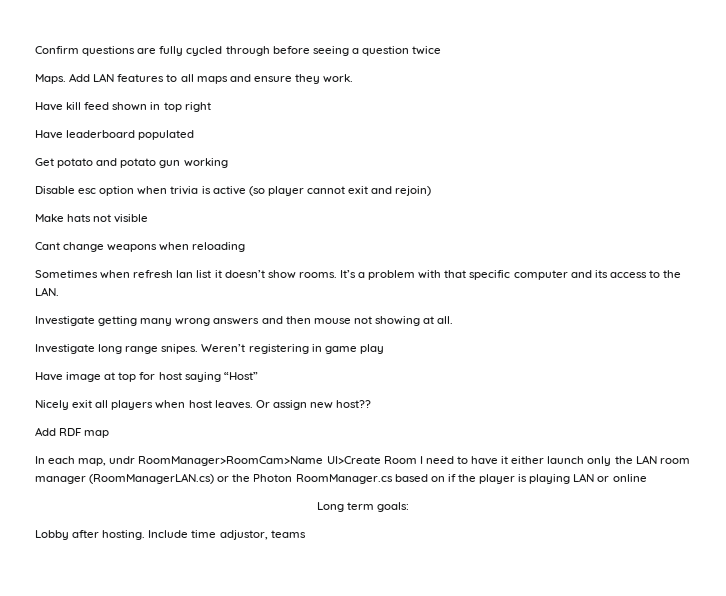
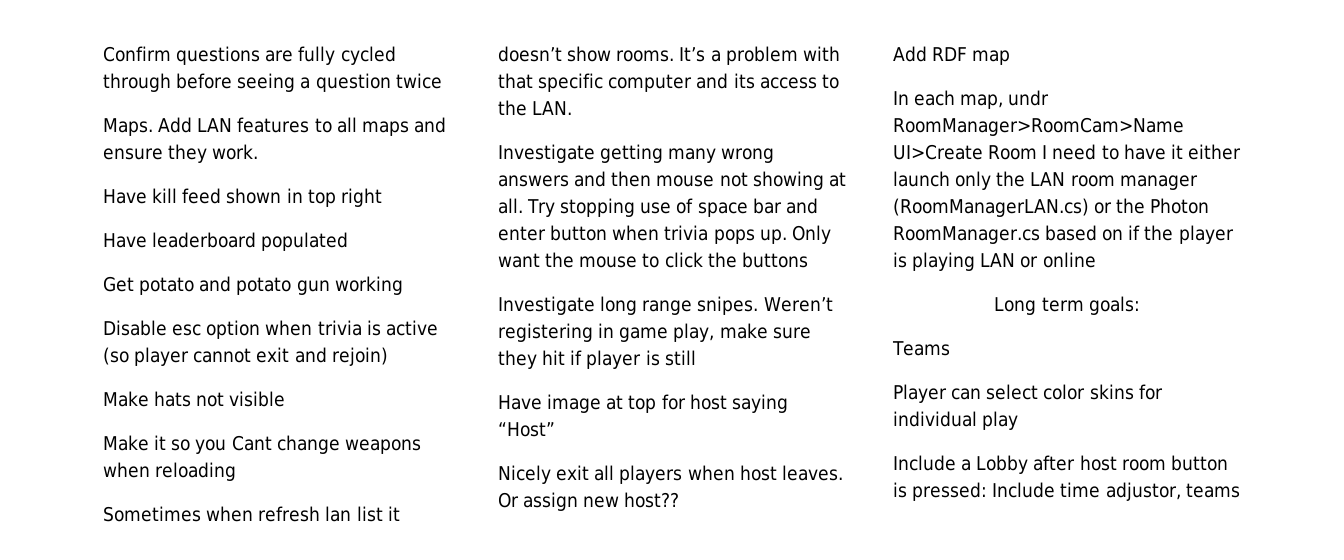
- Cant change weapons when reloading
+ Make it so you Cant change weapons when reloading
+ Try stopping use of space bar and enter button when trivia pops up. Only want the mouse to click the buttons
- Weren’t registering in game play
+ Weren’t registering in game play, make sure they hit if player is still
- Lobby after hosting. Include time adjustor, teams
+ Teams
+ Player can select color skins for individual play
+ Include a Lobby after host room button is pressed: Include time adjustor, teams

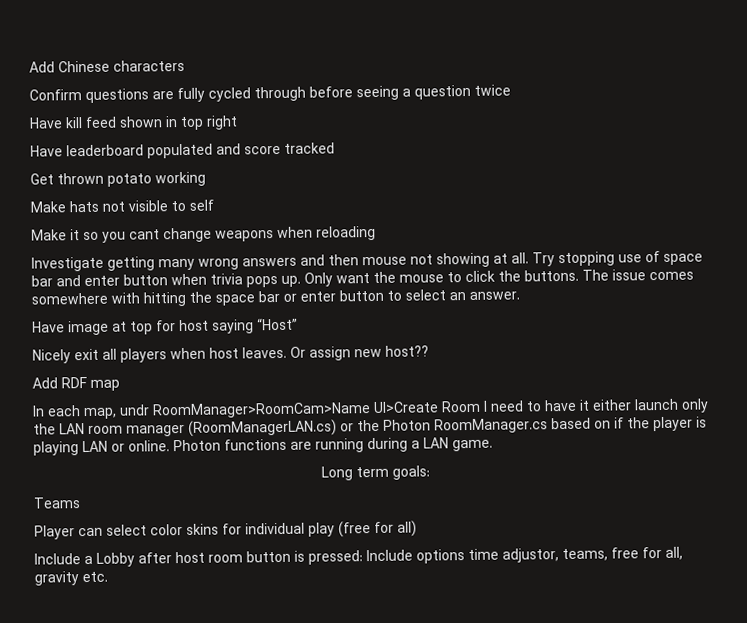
+ Add Chinese characters
- Maps. Add LAN features to all maps and ensure they work.
- Have leaderboard populated
- Get potato and potato gun working
- Disable esc option when trivia is active (so player cannot exit and rejoin)
+ Have leaderboard populated and score tracked
+ Get thrown potato working
- Make hats not visible
+ Make hats not visible to self
- Make it so you Cant change weapons when reloading
+ Make it so you cant change weapons when reloading
- Sometimes when refresh lan list it doesn’t show rooms. It’s a problem with that specific computer and its access to the LAN.
- Only want the mouse to click the buttons
- Investigate long range snipes. Weren’t registering in game play, make sure they hit if player is still
+ Only want the mouse to click the buttons. The issue comes somewhere with hitting the space bar or enter button to select an answer.
- In each map, undr RoomManager>RoomCam>Name UI>Create Room I need to have it either launch only the LAN room manager (RoomManagerLAN.cs) or the Photon RoomManager.cs based on if the player is playing LAN or online
+ In each map, undr RoomManager>RoomCam>Name UI>Create Room I need to have it either launch only the LAN room manager (RoomManagerLAN.cs) or the Photon RoomManager.cs based on if the player is playing LAN or online. Photon functions are running during a LAN game.
- Player can select color skins for individual play
+ Player can select color skins for individual play (free for all)
- Include a Lobby after host room button is pressed: Include time adjustor, teams
+ Include a Lobby after host room button is pressed: Include options time adjustor, teams, free for all, gravity etc.

